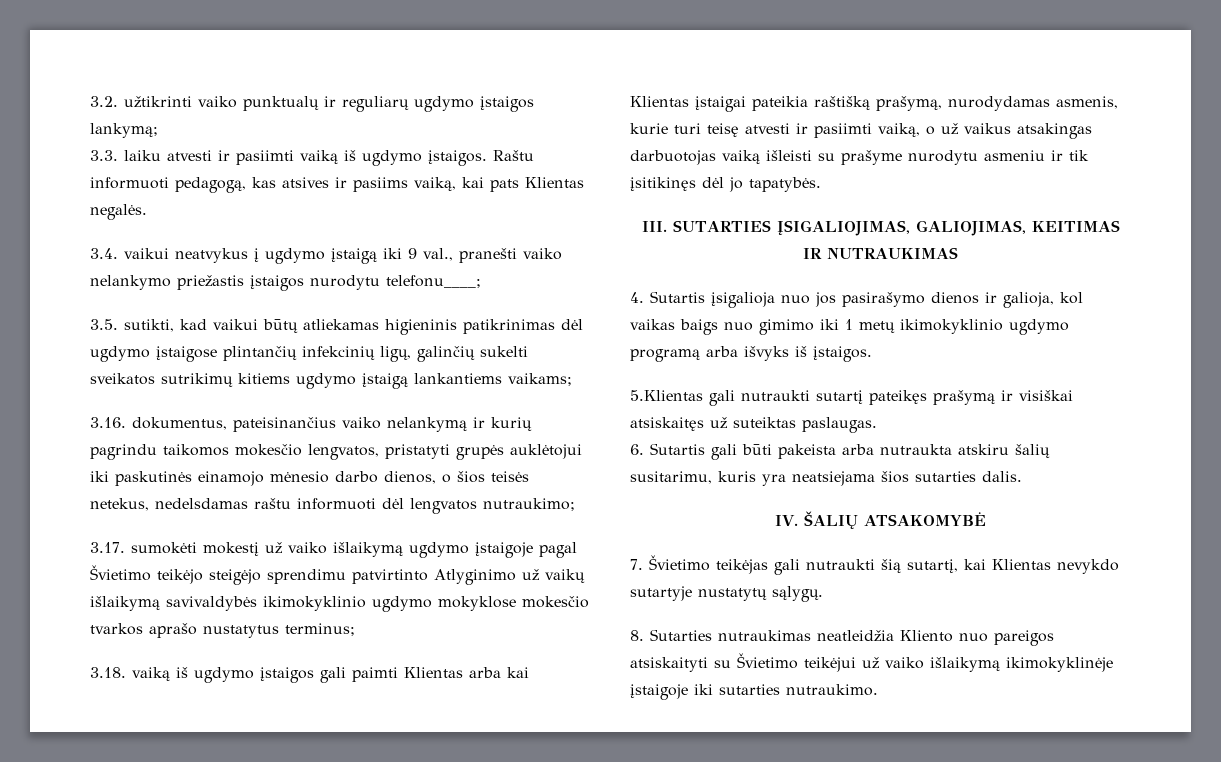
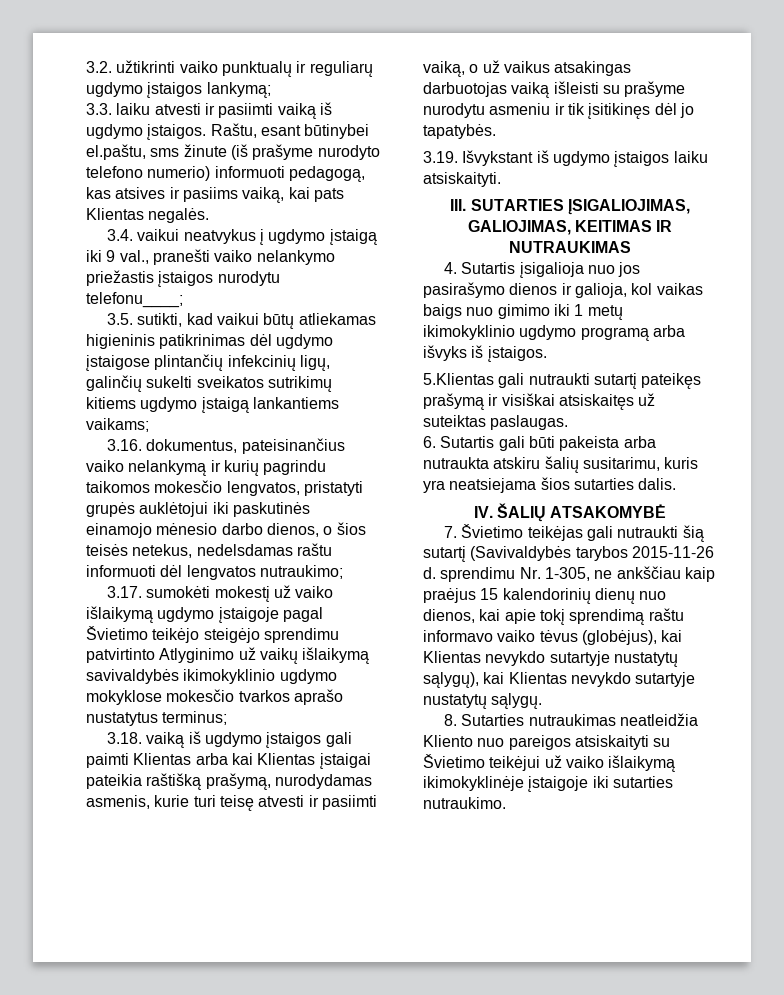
- Raštu informuoti pedagogą, kas atsives ir pasiims vaiką, kai pats Klientas negalės.
+ Raštu, esant būtinybei el.paštu, sms žinute (iš prašyme nurodyto telefono numerio) informuoti pedagogą, kas atsives ir pasiims vaiką, kai pats Klientas negalės.
+ 3.19. Išvykstant iš ugdymo įstaigos laiku atsiskaityti.
- 7. Švietimo teikėjas gali nutraukti šią sutartį, kai Klientas nevykdo sutartyje nustatytų sąlygų.
+ 7. Švietimo teikėjas gali nutraukti šią sutartį (Savivaldybės tarybos 2015-11-26 d. sprendimu Nr. 1-305, ne ankščiau kaip praėjus 15 kalendorinių dienų nuo dienos, kai apie tokį sprendimą raštu informavo vaiko tėvus (globėjus), kai Klientas nevykdo sutartyje nustatytų sąlygų), kai Klientas nevykdo sutartyje nustatytų sąlygų.

